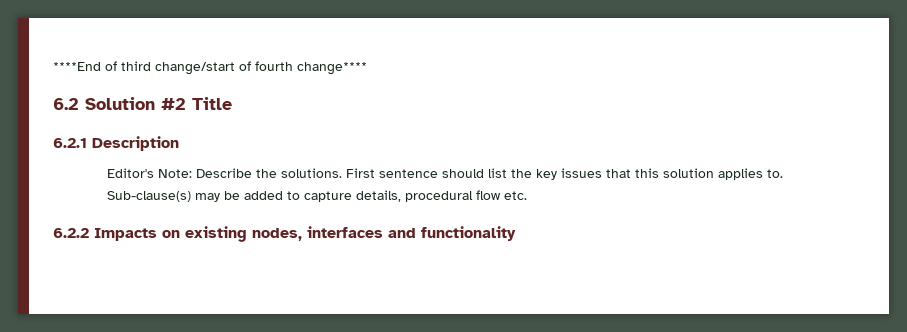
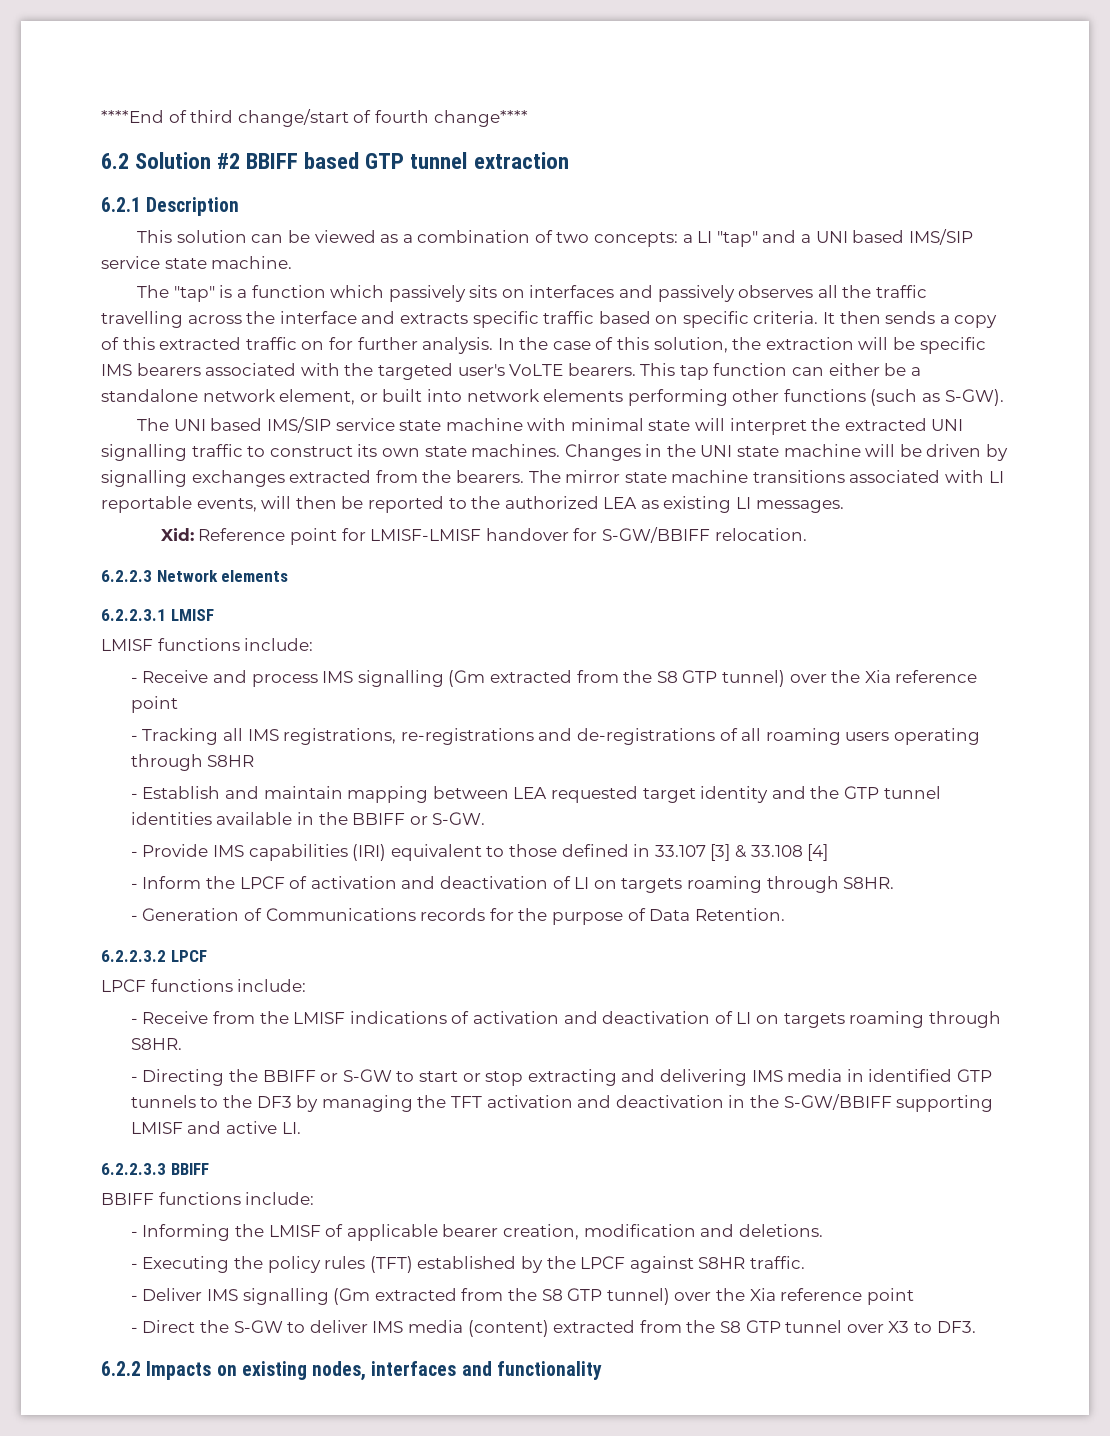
- 6.2 Solution #2 Title
+ 6.2 Solution #2 BBIFF based GTP tunnel extraction
  6.2.1 Description
- Editor's Note: Describe the solutions. First sentence should list the key issues that this solution applies to. Sub-clause(s) may be added to capture details, procedural flow etc.
+ This solution can be viewed as a combination of two concepts: a LI "tap" and a UNI based IMS/SIP service state machine.
+ The "tap" is a function which passively sits on interfaces and passively observes all the traffic travelling across the interface and extracts specific traffic based on specific criteria. It then sends a copy of this extracted traffic on for further analysis. In the case of this solution, the extraction will be specific IMS bearers associated with the targeted user's VoLTE bearers. This tap function can either be a standalone network element, or built into network elements performing other functions (such as S-GW).
+ The UNI based IMS/SIP service state machine with minimal state will interpret the extracted UNI signalling traffic to construct its own state machines. Changes in the UNI state machine will be driven by signalling exchanges extracted from the bearers. The mirror state machine transitions associated with LI reportable events, will then be reported to the authorized LEA as existing LI messages.
+ Xid: Reference point for LMISF-LMISF handover for S-GW/BBIFF relocation.
+ 6.2.2.3 Network elements
+ 6.2.2.3.1 LMISF
+ LMISF functions include:
+ - Receive and process IMS signalling (Gm extracted from the S8 GTP tunnel) over the Xia reference point
+ - Tracking all IMS registrations, re-registrations and de-registrations of all roaming users operating through S8HR
+ - Establish and maintain mapping between LEA requested target identity and the GTP tunnel identities available in the BBIFF or S-GW.
+ - Provide IMS capabilities (IRI) equivalent to those defined in 33.107 [3] & 33.108 [4]
+ - Inform the LPCF of activation and deactivation of LI on targets roaming through S8HR.
+ - Generation of Communications records for the purpose of Data Retention.
+ 6.2.2.3.2 LPCF
+ LPCF functions include:
+ - Receive from the LMISF indications of activation and deactivation of LI on targets roaming through S8HR.
+ - Directing the BBIFF or S-GW to start or stop extracting and delivering IMS media in identified GTP tunnels to the DF3 by managing the TFT activation and deactivation in the S-GW/BBIFF supporting LMISF and active LI.
+ 6.2.2.3.3 BBIFF
+ BBIFF functions include:
+ - Informing the LMISF of applicable bearer creation, modification and deletions.
+ - Executing the policy rules (TFT) established by the LPCF against S8HR traffic.
+ - Deliver IMS signalling (Gm extracted from the S8 GTP tunnel) over the Xia reference point
+ - Direct the S-GW to deliver IMS media (content) extracted from the S8 GTP tunnel over X3 to DF3.

